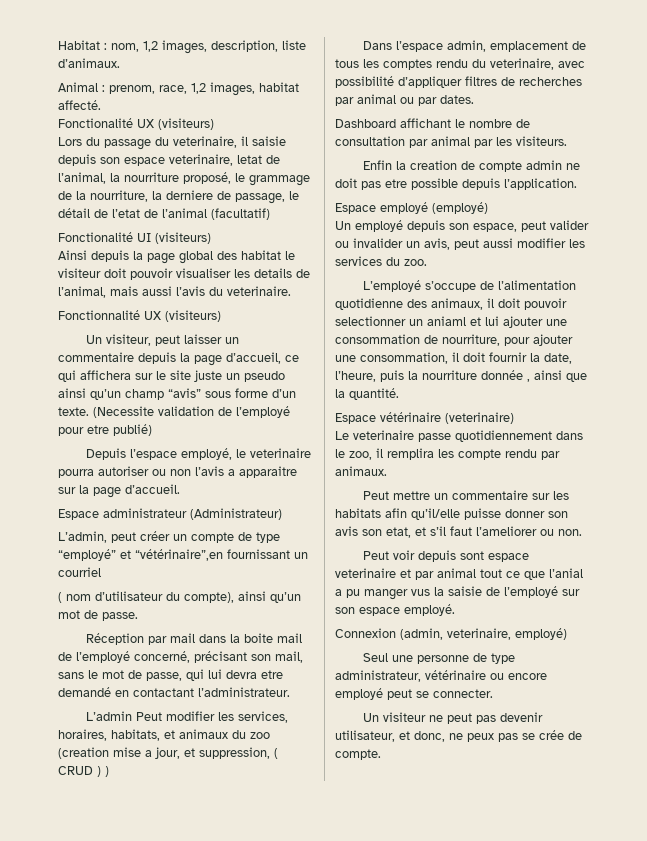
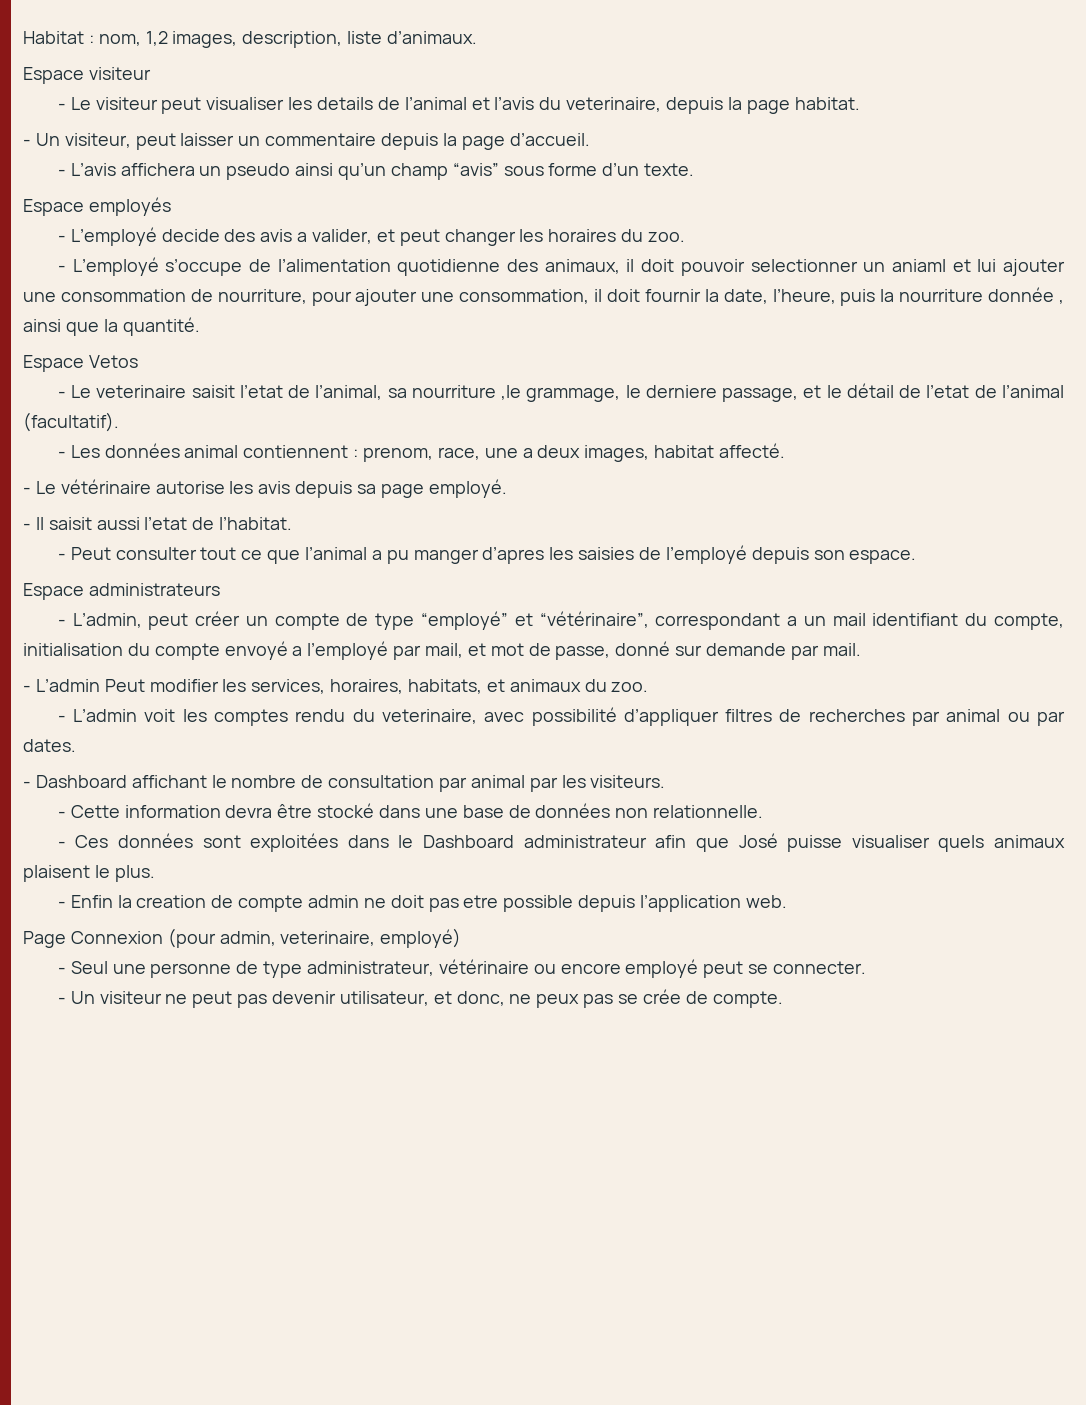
- Animal : prenom, race, 1,2 images, habitat affecté.
- Fonctionalité UX (visiteurs)
- Lors du passage du veterinaire, il saisie depuis son espace veterinaire, letat de l’animal, la nourriture proposé, le grammage de la nourriture, la derniere de passage, le détail de l’etat de l’animal (facultatif)
- Fonctionalité UI (visiteurs)
- Ainsi depuis la page global des habitat le visiteur doit pouvoir visualiser les details de l’animal, mais aussi l’avis du veterinaire.
- Fonctionnalité UX (visiteurs)
- Un visiteur, peut laisser un commentaire depuis la page d’accueil, ce qui affichera sur le site juste un pseudo ainsi qu’un champ “avis” sous forme d’un texte. (Necessite validation de l’employé pour etre publié)
- Depuis l’espace employé, le veterinaire pourra autoriser ou non l’avis a apparaitre sur la page d’accueil.
- Espace administrateur (Administrateur)
- L’admin, peut créer un compte de type “employé” et “vétérinaire”,en fournissant un courriel
- ( nom d’utilisateur du compte), ainsi qu’un mot de passe.
- Réception par mail dans la boite mail de l’employé concerné, précisant son mail, sans le mot de passe, qui lui devra etre demandé en contactant l’administrateur.
- L’admin Peut modifier les services, horaires, habitats, et animaux du zoo (creation mise a jour, et suppression, ( CRUD ) )
- Dans l’espace admin, emplacement de tous les comptes rendu du veterinaire, avec possibilité d’appliquer filtres de recherches par animal ou par dates.
- Dashboard affichant le nombre de consultation par animal par les visiteurs.
- Enfin la creation de compte admin ne doit pas etre possible depuis l’application.
- Espace employé (employé)
- Un employé depuis son espace, peut valider ou invalider un avis, peut aussi modifier les services du zoo.
- L’employé s’occupe de l’alimentation quotidienne des animaux, il doit pouvoir selectionner un aniaml et lui ajouter une consommation de nourriture, pour ajouter une consommation, il doit fournir la date, l’heure, puis la nourriture donnée , ainsi que la quantité.
+ Espace visiteur
+ - Le visiteur peut visualiser les details de l’animal et l’avis du veterinaire, depuis la page habitat.
+ - Un visiteur, peut laisser un commentaire depuis la page d’accueil.
+ - L’avis affichera un pseudo ainsi qu’un champ “avis” sous forme d’un texte.
+ Espace employés
+ - L’employé decide des avis a valider, et peut changer les horaires du zoo.
+ - L’employé s’occupe de l’alimentation quotidienne des animaux, il doit pouvoir selectionner un aniaml et lui ajouter une consommation de nourriture, pour ajouter une consommation, il doit fournir la date, l’heure, puis la nourriture donnée , ainsi que la quantité.
- Espace vétérinaire (veterinaire)
- Le veterinaire passe quotidiennement dans le zoo, il remplira les compte rendu par animaux.
- Peut mettre un commentaire sur les habitats afin qu’il/elle puisse donner son avis son etat, et s’il faut l’ameliorer ou non.
- Peut voir depuis sont espace veterinaire et par animal tout ce que l’anial a pu manger vus la saisie de l’employé sur son espace employé.
- Connexion (admin, veterinaire, employé)
+ Espace Vetos
+ - Le veterinaire saisit l’etat de l’animal, sa nourriture ,le grammage, le derniere passage, et le détail de l’etat de l’animal (facultatif).
+ - Les données animal contiennent : prenom, race, une a deux images, habitat affecté.
+ - Le vétérinaire autorise les avis depuis sa page employé.
+ - Il saisit aussi l’etat de l’habitat.
+ - Peut consulter tout ce que l’animal a pu manger d’apres les saisies de l’employé depuis son espace.
+ Espace administrateurs
+ - L’admin, peut créer un compte de type “employé” et “vétérinaire”, correspondant a un mail identifiant du compte, initialisation du compte envoyé a l’employé par mail, et mot de passe, donné sur demande par mail.
+ - L’admin Peut modifier les services, horaires, habitats, et animaux du zoo.
+ - L’admin voit les comptes rendu du veterinaire, avec possibilité d’appliquer filtres de recherches par animal ou par dates.
+ - Dashboard affichant le nombre de consultation par animal par les visiteurs.
+ - Cette information devra être stocké dans une base de données non relationnelle.
+ - Ces données sont exploitées dans le Dashboard administrateur afin que José puisse visualiser quels animaux plaisent le plus.
+ - Enfin la creation de compte admin ne doit pas etre possible depuis l’application web.
+ Page Connexion (pour admin, veterinaire, employé)
- Seul une personne de type administrateur, vétérinaire ou encore employé peut se connecter.
+ - Seul une personne de type administrateur, vétérinaire ou encore employé peut se connecter.
- Un visiteur ne peut pas devenir utilisateur, et donc, ne peux pas se crée de compte.
+ - Un visiteur ne peut pas devenir utilisateur, et donc, ne peux pas se crée de compte.

